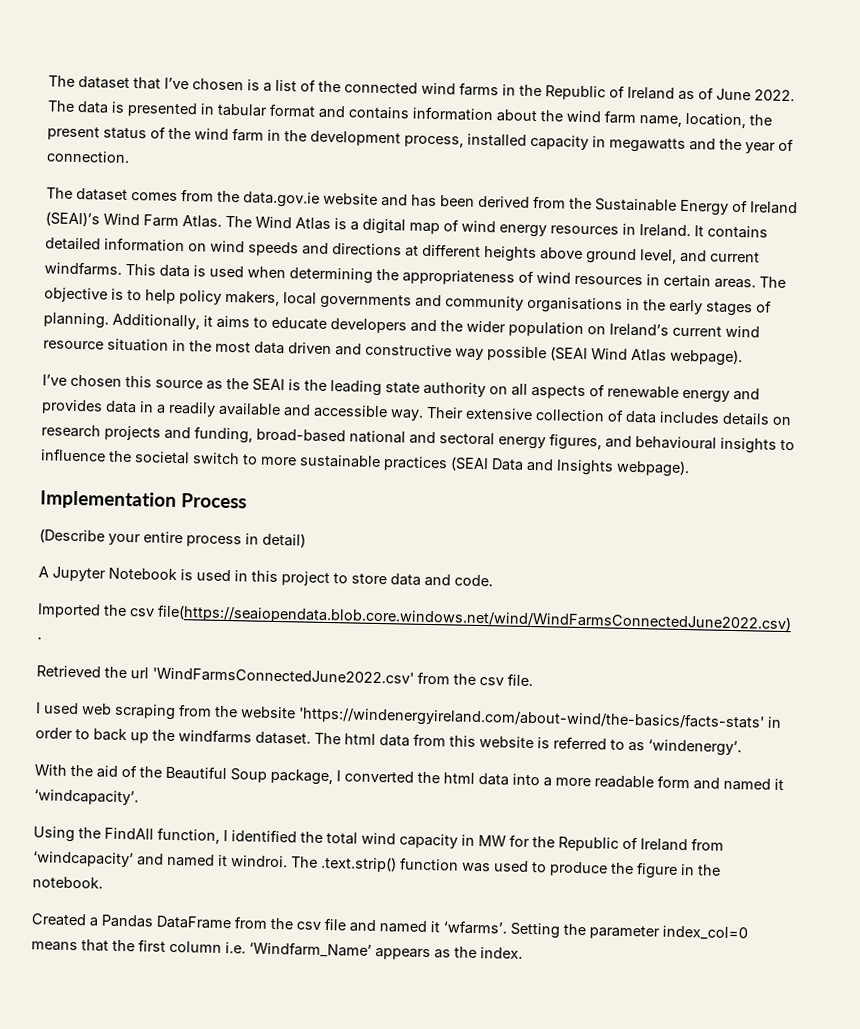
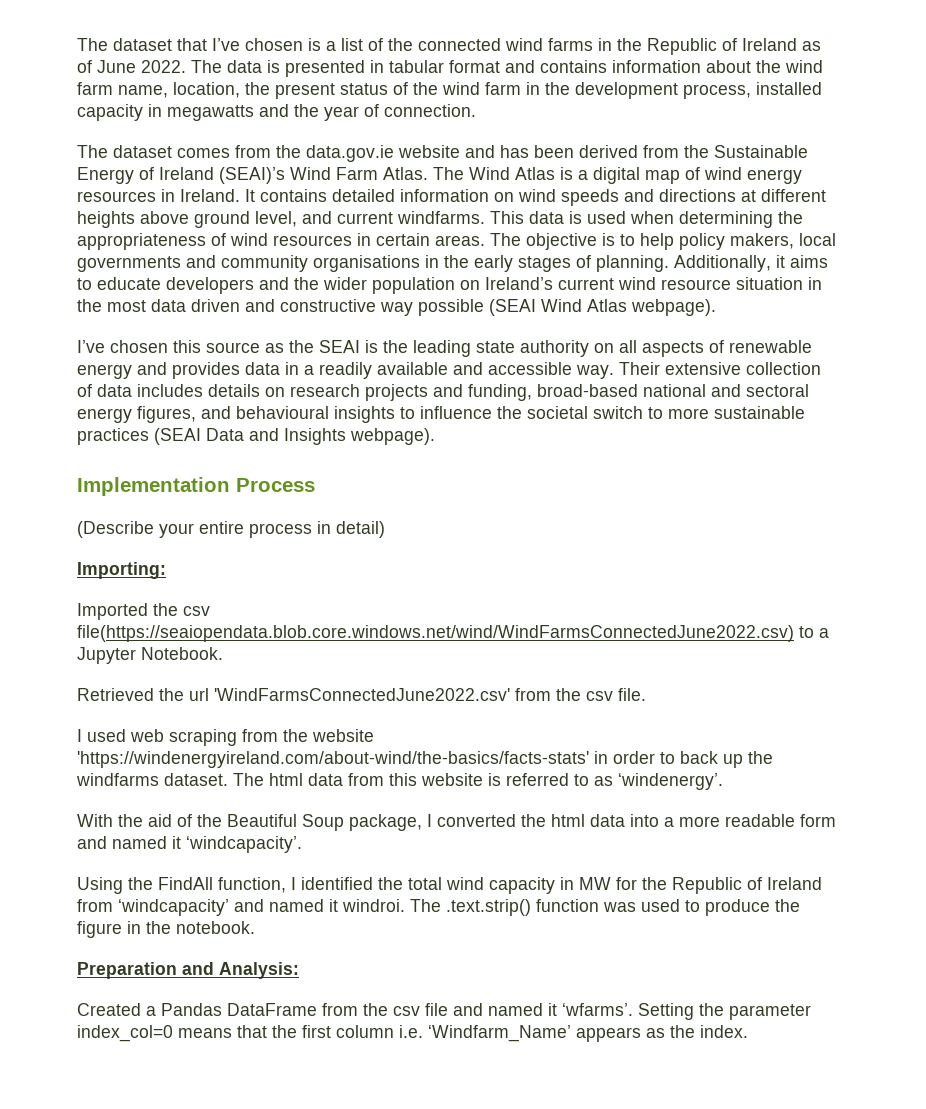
- A Jupyter Notebook is used in this project to store data and code.
+ Importing:
- Imported the csv file(https://seaiopendata.blob.core.windows.net/wind/WindFarmsConnectedJune2022.csv) .
+ Imported the csv file(https://seaiopendata.blob.core.windows.net/wind/WindFarmsConnectedJune2022.csv) to a Jupyter Notebook.
+ Preparation and Analysis:

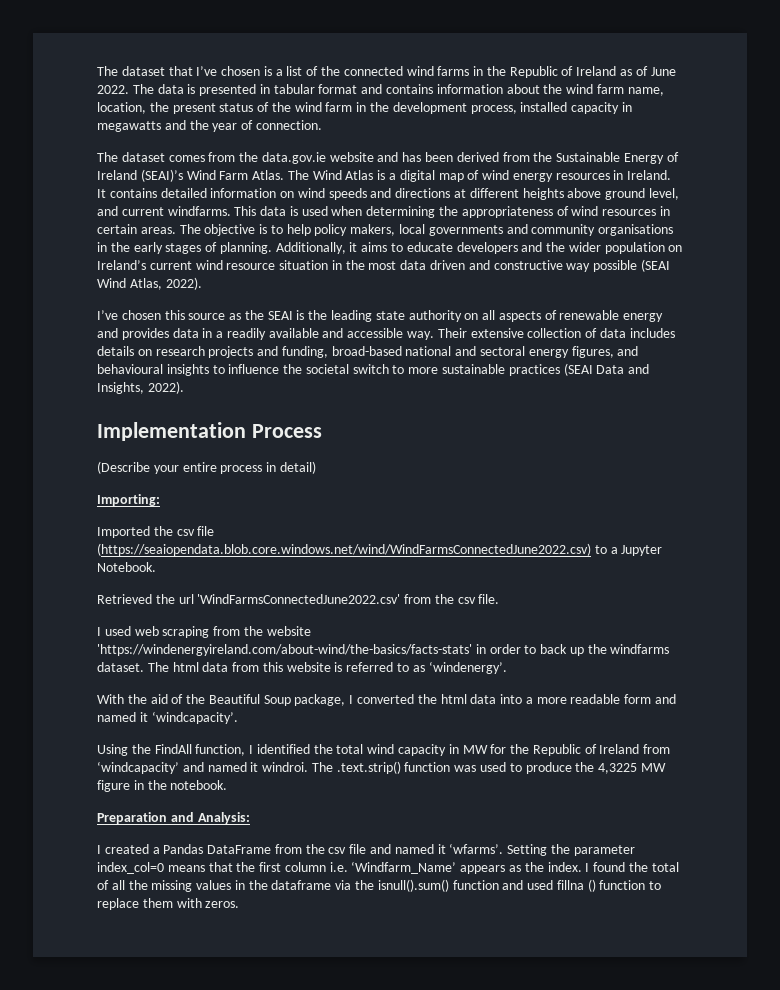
- Additionally, it aims to educate developers and the wider population on Ireland’s current wind resource situation in the most data driven and constructive way possible (SEAI Wind Atlas webpage).
+ Additionally, it aims to educate developers and the wider population on Ireland’s current wind resource situation in the most data driven and constructive way possible (SEAI Wind Atlas, 2022).
- Their extensive collection of data includes details on research projects and funding, broad-based national and sectoral energy figures, and behavioural insights to influence the societal switch to more sustainable practices (SEAI Data and Insights webpage).
+ Their extensive collection of data includes details on research projects and funding, broad-based national and sectoral energy figures, and behavioural insights to influence the societal switch to more sustainable practices (SEAI Data and Insights, 2022).
- Imported the csv file(https://seaiopendata.blob.core.windows.net/wind/WindFarmsConnectedJune2022.csv) to a Jupyter Notebook.
+ Imported the csv file (https://seaiopendata.blob.core.windows.net/wind/WindFarmsConnectedJune2022.csv) to a Jupyter Notebook.
- The .text.strip() function was used to produce the figure in the notebook.
+ The .text.strip() function was used to produce the 4,3225 MW figure in the notebook.
- Created a Pandas DataFrame from the csv file and named it ‘wfarms’.
+ I created a Pandas DataFrame from the csv file and named it ‘wfarms’.
+ I found the total of all the missing values in the dataframe via the isnull().sum() function and used fillna () function to replace them with zeros.

